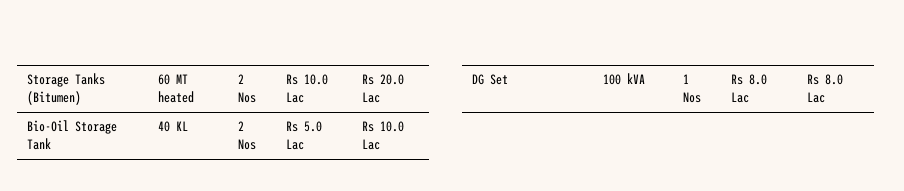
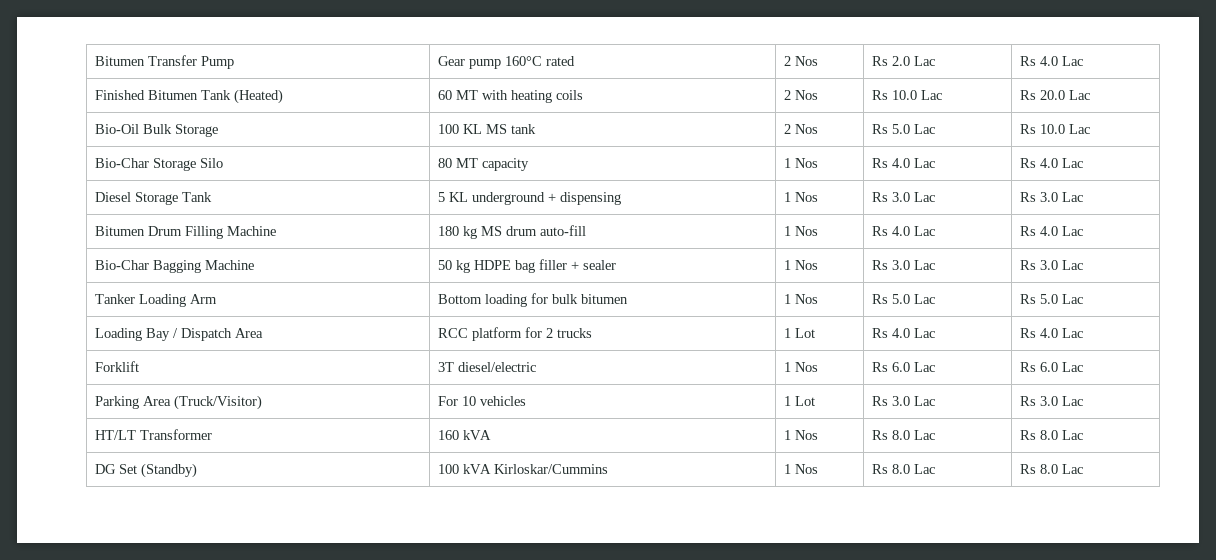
- Storage Tanks (Bitumen) | 60 MT heated | 2 Nos | Rs 10.0 Lac | Rs 20.0 Lac
+ Bitumen Transfer Pump | Gear pump 160°C rated | 2 Nos | Rs 2.0 Lac | Rs 4.0 Lac
+ Finished Bitumen Tank (Heated) | 60 MT with heating coils | 2 Nos | Rs 10.0 Lac | Rs 20.0 Lac
- Bio-Oil Storage Tank | 40 KL | 2 Nos | Rs 5.0 Lac | Rs 10.0 Lac
+ Bio-Oil Bulk Storage | 100 KL MS tank | 2 Nos | Rs 5.0 Lac | Rs 10.0 Lac
- DG Set | 100 kVA | 1 Nos | Rs 8.0 Lac | Rs 8.0 Lac
+ Bio-Char Storage Silo | 80 MT capacity | 1 Nos | Rs 4.0 Lac | Rs 4.0 Lac
+ Diesel Storage Tank | 5 KL underground + dispensing | 1 Nos | Rs 3.0 Lac | Rs 3.0 Lac
+ Bitumen Drum Filling Machine | 180 kg MS drum auto-fill | 1 Nos | Rs 4.0 Lac | Rs 4.0 Lac
+ Bio-Char Bagging Machine | 50 kg HDPE bag filler + sealer | 1 Nos | Rs 3.0 Lac | Rs 3.0 Lac
+ Tanker Loading Arm | Bottom loading for bulk bitumen | 1 Nos | Rs 5.0 Lac | Rs 5.0 Lac
+ Loading Bay / Dispatch Area | RCC platform for 2 trucks | 1 Lot | Rs 4.0 Lac | Rs 4.0 Lac
+ Forklift | 3T diesel/electric | 1 Nos | Rs 6.0 Lac | Rs 6.0 Lac
+ Parking Area (Truck/Visitor) | For 10 vehicles | 1 Lot | Rs 3.0 Lac | Rs 3.0 Lac
+ HT/LT Transformer | 160 kVA | 1 Nos | Rs 8.0 Lac | Rs 8.0 Lac
+ DG Set (Standby) | 100 kVA Kirloskar/Cummins | 1 Nos | Rs 8.0 Lac | Rs 8.0 Lac

